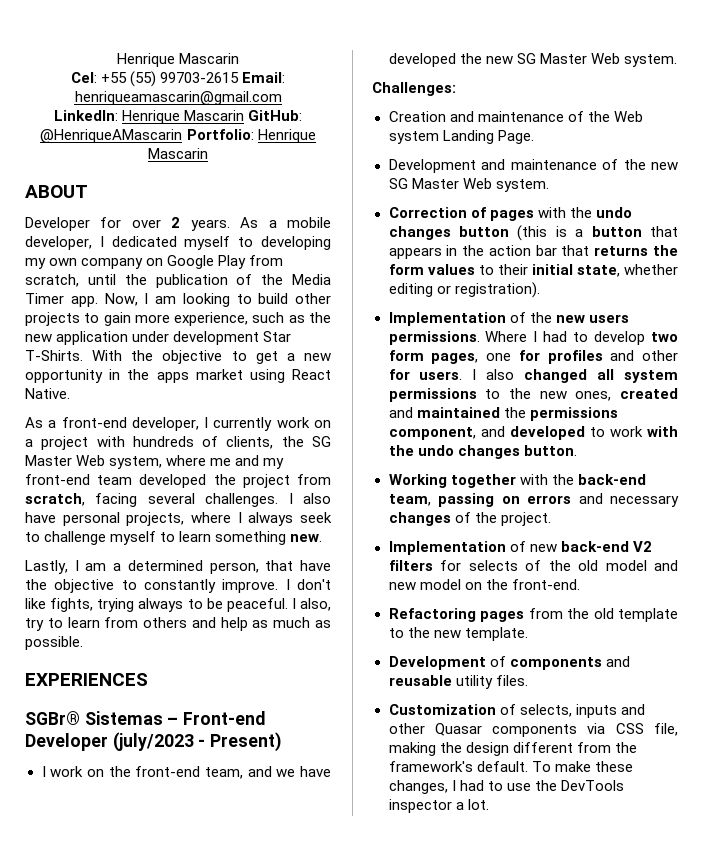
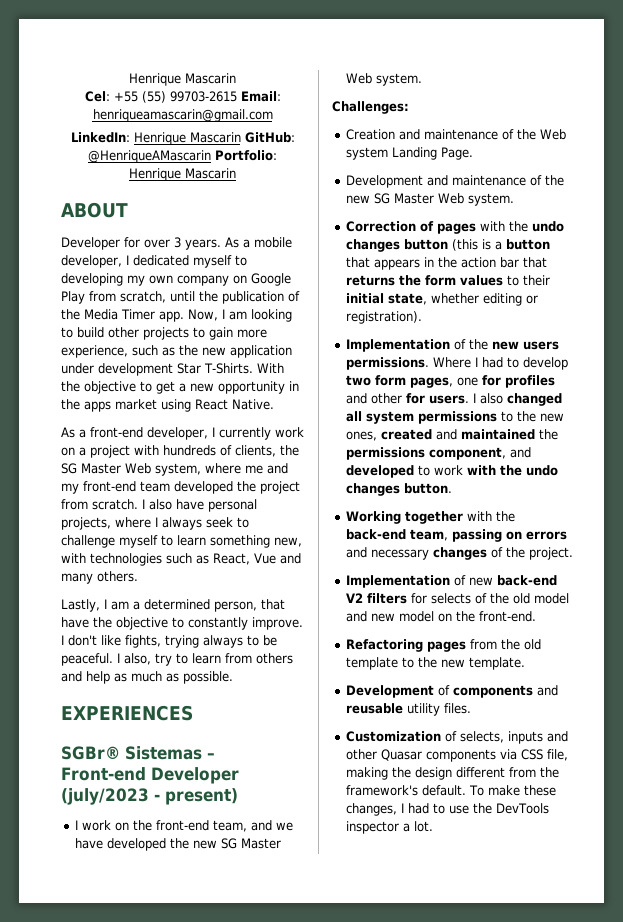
- Developer for over 2 years.
+ Developer for over 3 years.
- As a front-end developer, I currently work on a project with hundreds of clients, the SG Master Web system, where me and my front-end team developed the project from scratch, facing several challenges.
+ As a front-end developer, I currently work on a project with hundreds of clients, the SG Master Web system, where me and my front-end team developed the project from scratch.
- I also have personal projects, where I always seek to challenge myself to learn something new.
+ I also have personal projects, where I always seek to challenge myself to learn something new, with technologies such as React, Vue and many others.
- SGBr® Sistemas – Front-end Developer (july/2023 - Present)
+ SGBr® Sistemas – Front-end Developer (july/2023 - present)

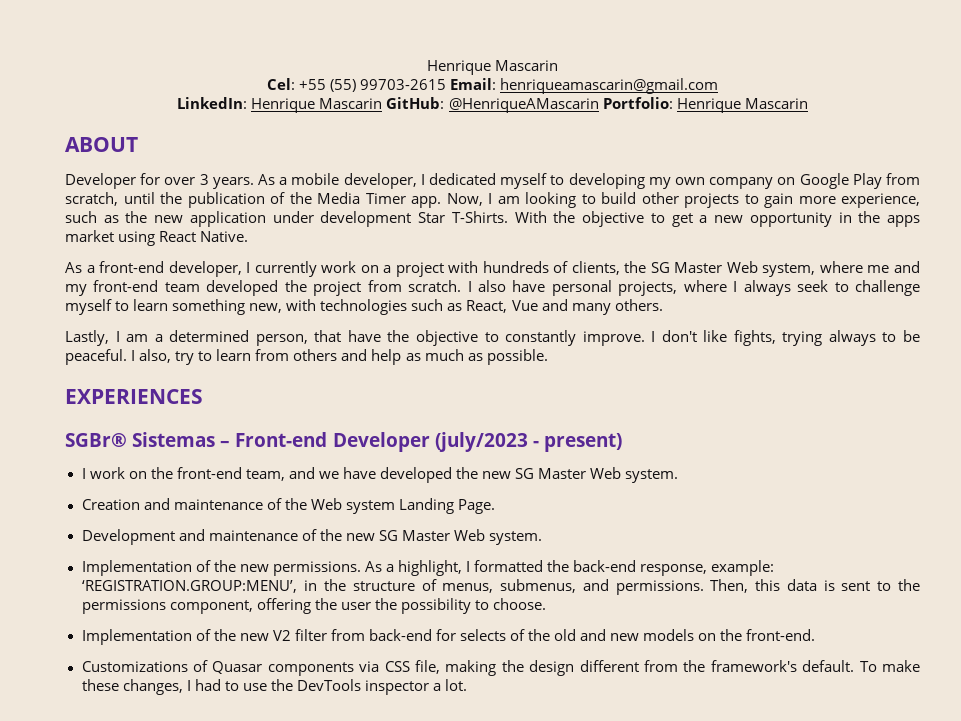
- Challenges:
- Correction of pages with the undo changes button (this is a button that appears in the action bar that returns the form values to their initial state, whether editing or registration).
- Implementation of the new users permissions. Where I had to develop two form pages, one for profiles and other for users. I also changed all system permissions to the new ones, created and maintained the permissions component, and developed to work with the undo changes button.
- Working together with the back-end team, passing on errors and necessary changes of the project.
- Implementation of new back-end V2 filters for selects of the old model and new model on the front-end.
+ Implementation of the new permissions. As a highlight, I formatted the back-end response, example: ‘REGISTRATION.GROUP:MENU’, in the structure of menus, submenus, and permissions. Then, this data is sent to the permissions component, offering the user the possibility to choose.
+ Implementation of the new V2 filter from back-end for selects of the old and new models on the front-end.
- Refactoring pages from the old template to the new template.
- Development of components and reusable utility files.
- Customization of selects, inputs and other Quasar components via CSS file, making the design different from the framework's default.
+ Customizations of Quasar components via CSS file, making the design different from the framework's default.

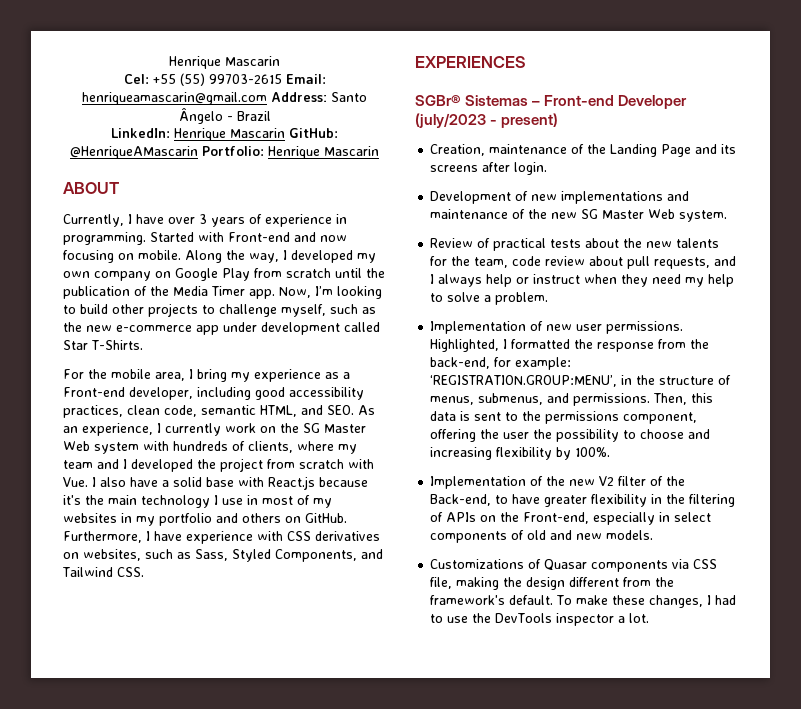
- Cel: +55 (55) 99703-2615 Email: henriqueamascarin@gmail.com
+ Cel: +55 (55) 99703-2615 Email: henriqueamascarin@gmail.com Address: Santo Ângelo - Brazil
- Developer for over 3 years. As a mobile developer, I dedicated myself to developing my own company on Google Play from scratch, until the publication of the Media Timer app.
+ Currently, I have over 3 years of experience in programming. Started with Front-end and now focusing on mobile. Along the way, I developed my own company on Google Play from scratch until the publication of the Media Timer app.
- Now, I am looking to build other projects to gain more experience, such as the new application under development Star T-Shirts. With the objective to get a new opportunity in the apps market using React Native.
- As a front-end developer, I currently work on a project with hundreds of clients, the SG Master Web system, where me and my front-end team developed the project from scratch. I also have personal projects, where I always seek to challenge myself to learn something new, with technologies such as React, Vue and many others.
- Lastly, I am a determined person, that have the objective to constantly improve. I don't like fights, trying always to be peaceful. I also, try to learn from others and help as much as possible.
+ Now, I’m looking to build other projects to challenge myself, such as the new e-commerce app under development called Star T-Shirts.
+ For the mobile area, I bring my experience as a Front-end developer, including good accessibility practices, clean code, semantic HTML, and SEO. As an experience, I currently work on the SG Master Web system with hundreds of clients, where my team and I developed the project from scratch with Vue. I also have a solid base with React.js because it's the main technology I use in most of my websites in my portfolio and others on GitHub. Furthermore, I have experience with CSS derivatives on websites, such as Sass, Styled Components, and Tailwind CSS.
- I work on the front-end team, and we have developed the new SG Master Web system.
- Creation and maintenance of the Web system Landing Page.
- Development and maintenance of the new SG Master Web system.
+ Creation, maintenance of the Landing Page and its screens after login.
+ Development of new implementations and maintenance of the new SG Master Web system.
- Implementation of the new permissions. As a highlight, I formatted the back-end response, example: ‘REGISTRATION.GROUP:MENU’, in the structure of menus, submenus, and permissions.
+ Review of practical tests about the new talents for the team, code review about pull requests, and I always help or instruct when they need my help to solve a problem.
+ Implementation of new user permissions. Highlighted, I formatted the response from the back-end, for example: ‘REGISTRATION.GROUP:MENU’, in the structure of menus, submenus, and permissions.
- Then, this data is sent to the permissions component, offering the user the possibility to choose.
+ Then, this data is sent to the permissions component, offering the user the possibility to choose and increasing flexibility by 100%.
- Implementation of the new V2 filter from back-end for selects of the old and new models on the front-end.
+ Implementation of the new V2 filter of the Back-end, to have greater flexibility in the filtering of APIs on the Front-end, especially in select components of old and new models.

